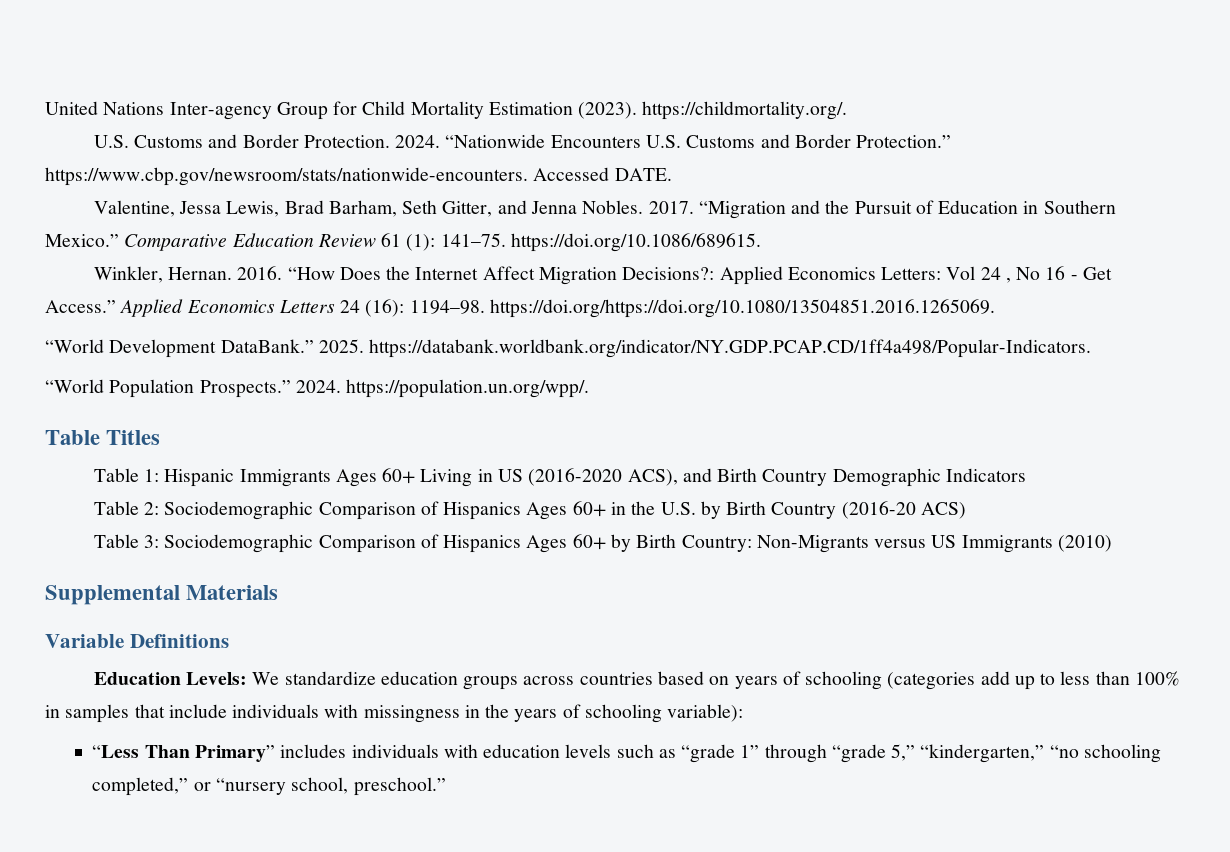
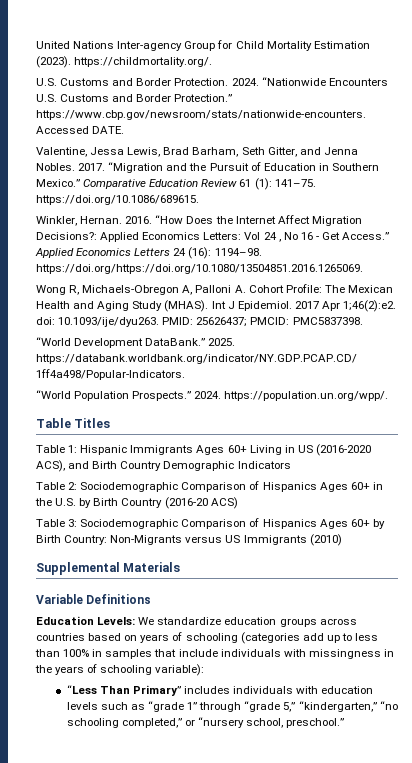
+ Wong R, Michaels-Obregon A, Palloni A. Cohort Profile: The Mexican Health and Aging Study (MHAS). Int J Epidemiol. 2017 Apr 1;46(2):e2. doi: 10.1093/ije/dyu263. PMID: 25626437; PMCID: PMC5837398.

